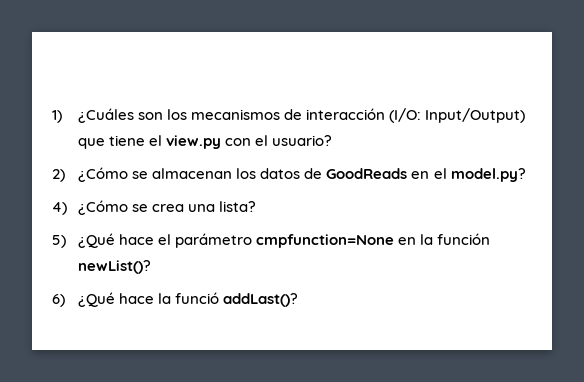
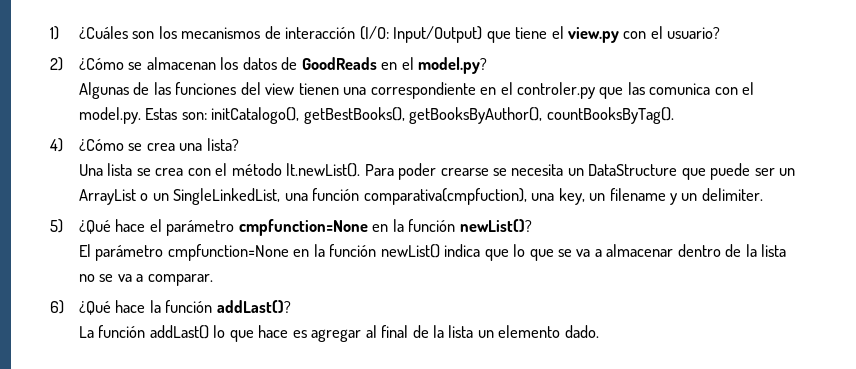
+ Algunas de las funciones del view tienen una correspondiente en el controler.py que las comunica con el model.py. Estas son: initCatalogo(), getBestBooks(), getBooksByAuthor(), countBooksByTag().
+ Una lista se crea con el método lt.newList(). Para poder crearse se necesita un DataStructure que puede ser un ArrayList o un SingleLinkedList, una función comparativa(cmpfuction), una key, un filename y un delimiter.
+ El parámetro cmpfunction=None en la función newList() indica que lo que se va a almacenar dentro de la lista no se va a comparar.
- 6) ¿Qué hace la funció addLast()?
+ 6) ¿Qué hace la función addLast()?
+ La función addLast() lo que hace es agregar al final de la lista un elemento dado.

